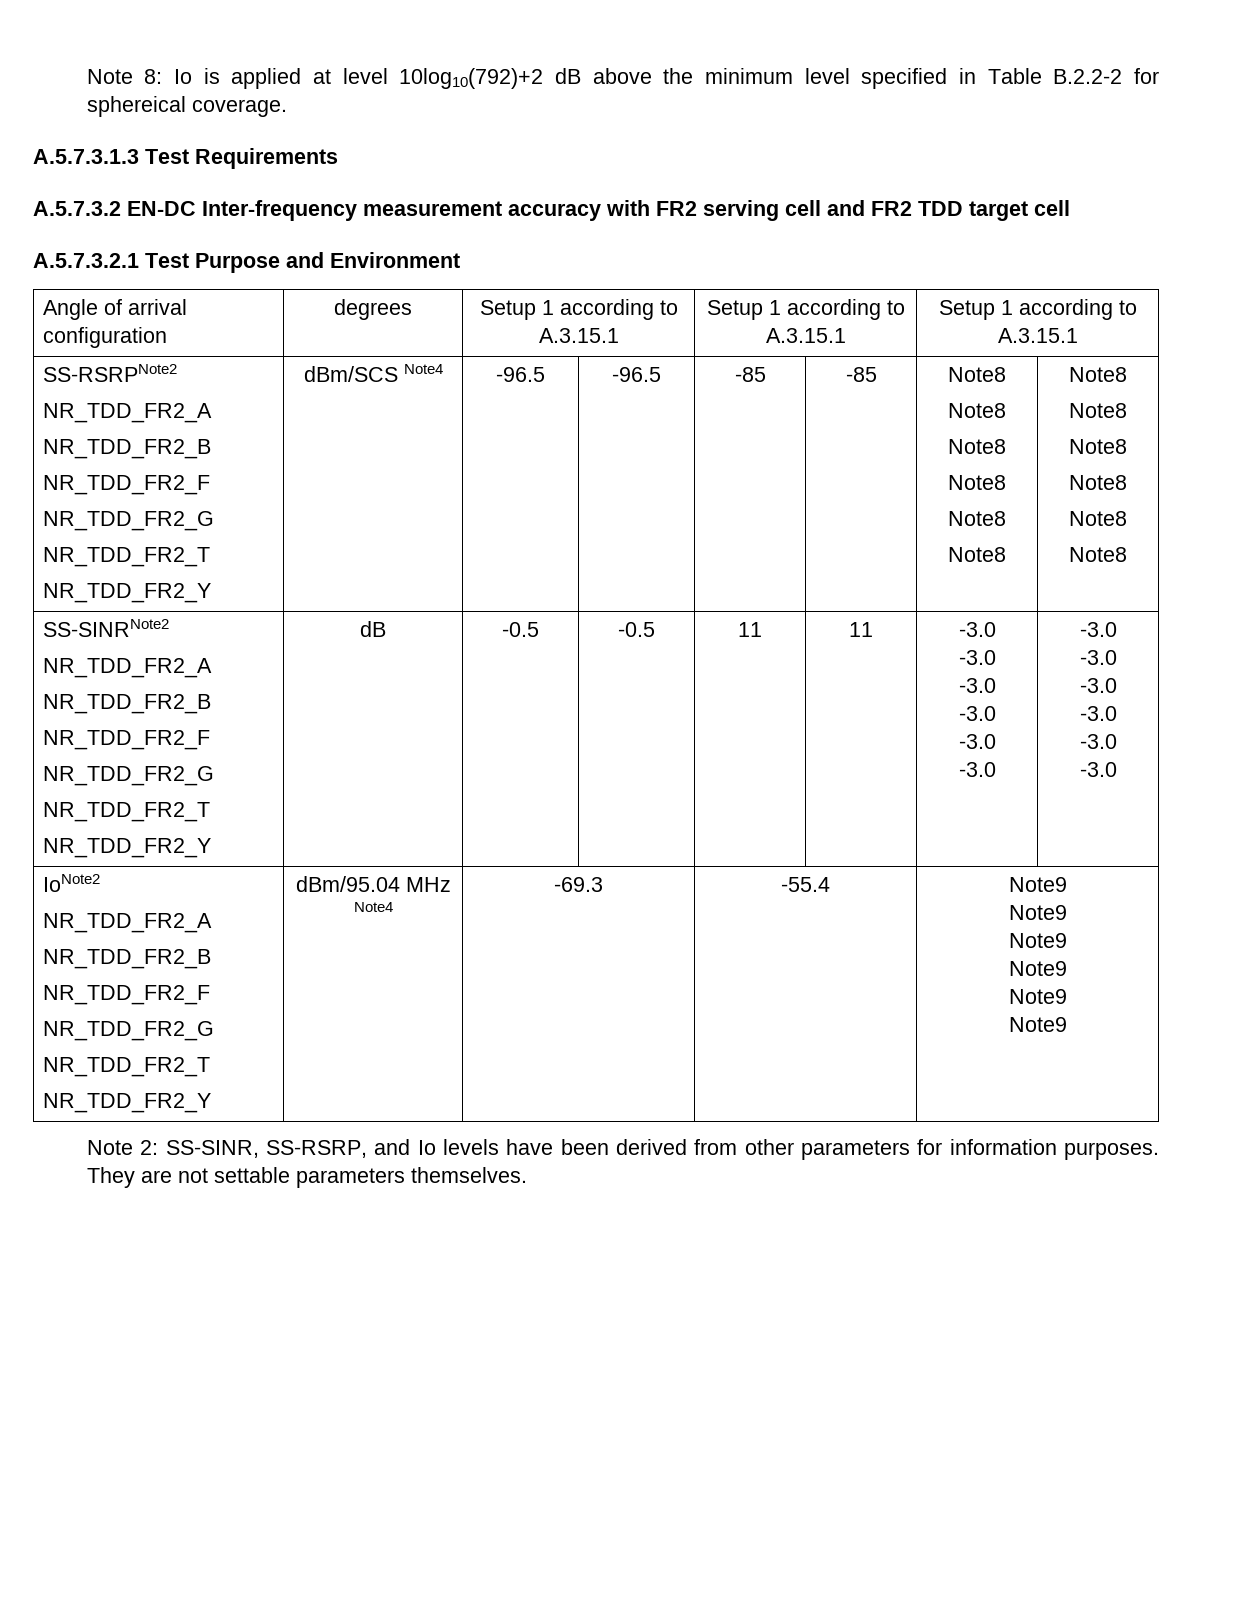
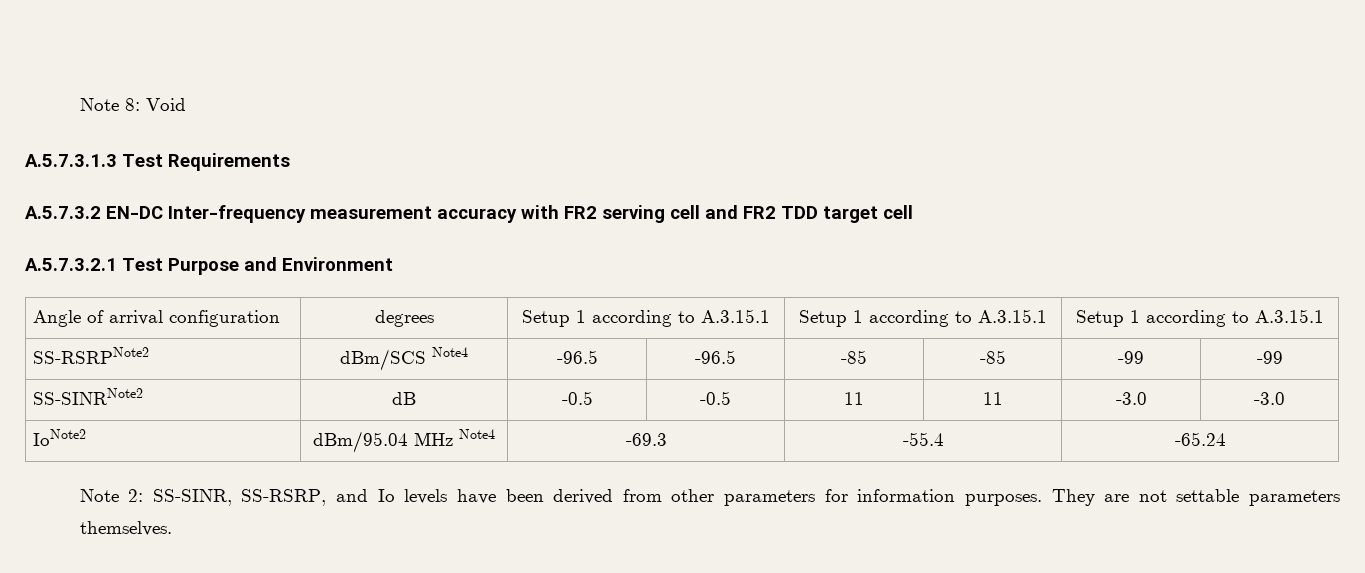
- Note 8: Io is applied at level 10log10(792)+2 dB above the minimum level specified in Table B.2.2-2 for sphereical coverage.
+ Note 8: Void
- SS-RSRPNote2
- NR_TDD_FR2_A
- NR_TDD_FR2_B
- NR_TDD_FR2_F
- NR_TDD_FR2_G
- NR_TDD_FR2_T
- NR_TDD_FR2_Y | dBm/SCS Note4 | -96.5 | -96.5 | -85 | -85 | Note8
- Note8
- Note8
- Note8
- Note8
- Note8 | Note8
- Note8
- Note8
- Note8
- Note8
- Note8
- SS-SINRNote2
- NR_TDD_FR2_A
- NR_TDD_FR2_B
- NR_TDD_FR2_F
- NR_TDD_FR2_G
- NR_TDD_FR2_T
- NR_TDD_FR2_Y | dB | -0.5 | -0.5 | 11 | 11 | -3.0
- -3.0
- -3.0
- -3.0
- -3.0
- -3.0 | -3.0
- -3.0
- -3.0
- -3.0
- -3.0
- -3.0
- IoNote2
- NR_TDD_FR2_A
- NR_TDD_FR2_B
- NR_TDD_FR2_F
- NR_TDD_FR2_G
- NR_TDD_FR2_T
- NR_TDD_FR2_Y | dBm/95.04 MHz Note4 | -69.3 | -55.4 | Note9
- Note9
- Note9
- Note9
- Note9
- Note9
+ SS-RSRPNote2 | dBm/SCS Note4 | -96.5 | -96.5 | -85 | -85 | -99 | -99
+ SS-SINRNote2 | dB | -0.5 | -0.5 | 11 | 11 | -3.0 | -3.0
+ IoNote2 | dBm/95.04 MHz Note4 | -69.3 | -55.4 | -65.24

